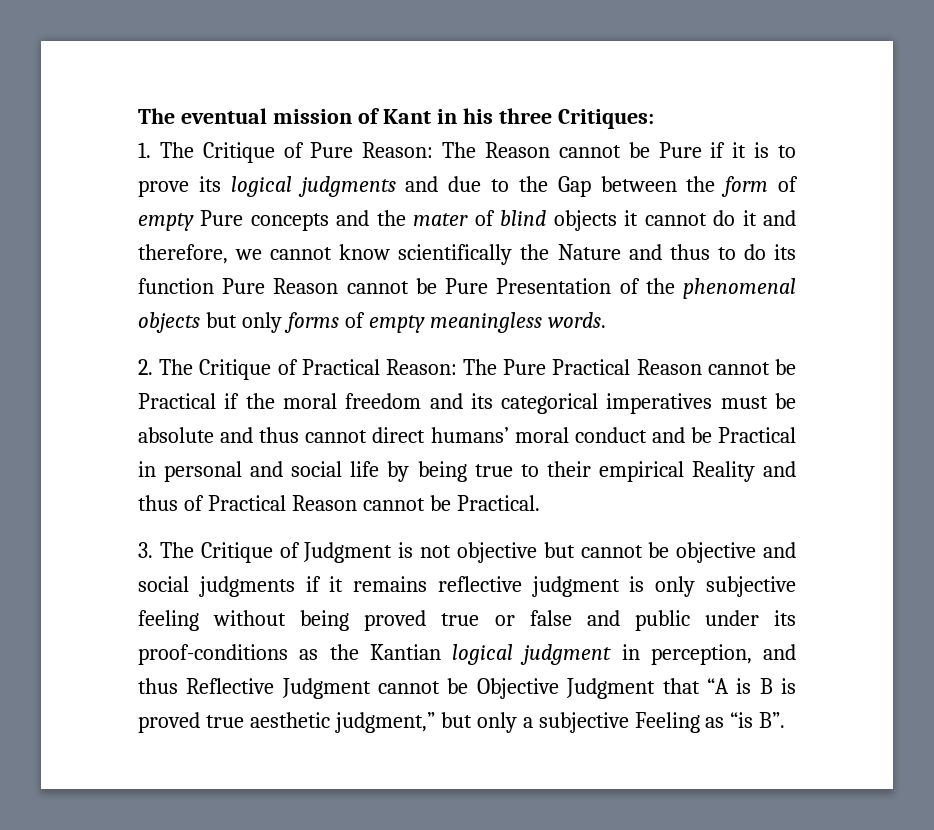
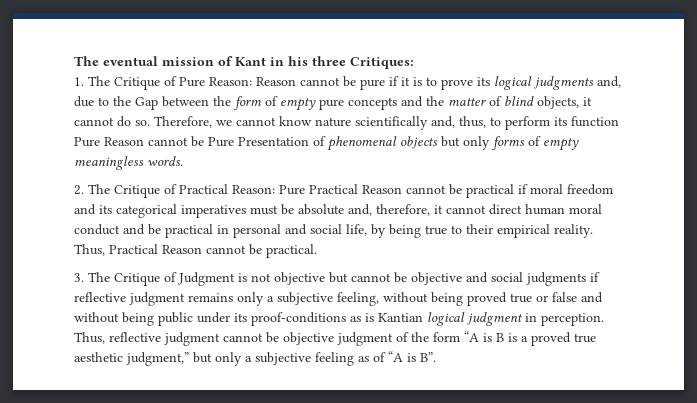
- 1. The Critique of Pure Reason: The Reason cannot be Pure if it is to prove its logical judgments and due to the Gap between the form of empty Pure concepts and the mater of blind objects it cannot do it and therefore, we cannot know scientifically the Nature and thus to do its function Pure Reason cannot be Pure Presentation of the phenomenal objects but only forms of empty meaningless words.
+ 1. The Critique of Pure Reason: Reason cannot be pure if it is to prove its logical judgments and, due to the Gap between the form of empty pure concepts and the matter of blind objects, it cannot do so. Therefore, we cannot know nature scientifically and, thus, to perform its function Pure Reason cannot be Pure Presentation of phenomenal objects but only forms of empty meaningless words.
- 2. The Critique of Practical Reason: The Pure Practical Reason cannot be Practical if the moral freedom and its categorical imperatives must be absolute and thus cannot direct humans’ moral conduct and be Practical in personal and social life by being true to their empirical Reality and thus of Practical Reason cannot be Practical.
+ 2. The Critique of Practical Reason: Pure Practical Reason cannot be practical if moral freedom and its categorical imperatives must be absolute and, therefore, it cannot direct human moral conduct and be practical in personal and social life, by being true to their empirical reality. Thus, Practical Reason cannot be practical.
- 3. The Critique of Judgment is not objective but cannot be objective and social judgments if it remains reflective judgment is only subjective feeling without being proved true or false and public under its proof-conditions as the Kantian logical judgment in perception, and thus Reflective Judgment cannot be Objective Judgment that “A is B is proved true aesthetic judgment,” but only a subjective Feeling as “is B”.
+ 3. The Critique of Judgment is not objective but cannot be objective and social judgments if reflective judgment remains only a subjective feeling, without being proved true or false and without being public under its proof-conditions as is Kantian logical judgment in perception. Thus, reflective judgment cannot be objective judgment of the form “A is B is a proved true aesthetic judgment,” but only a subjective feeling as of “A is B”.

